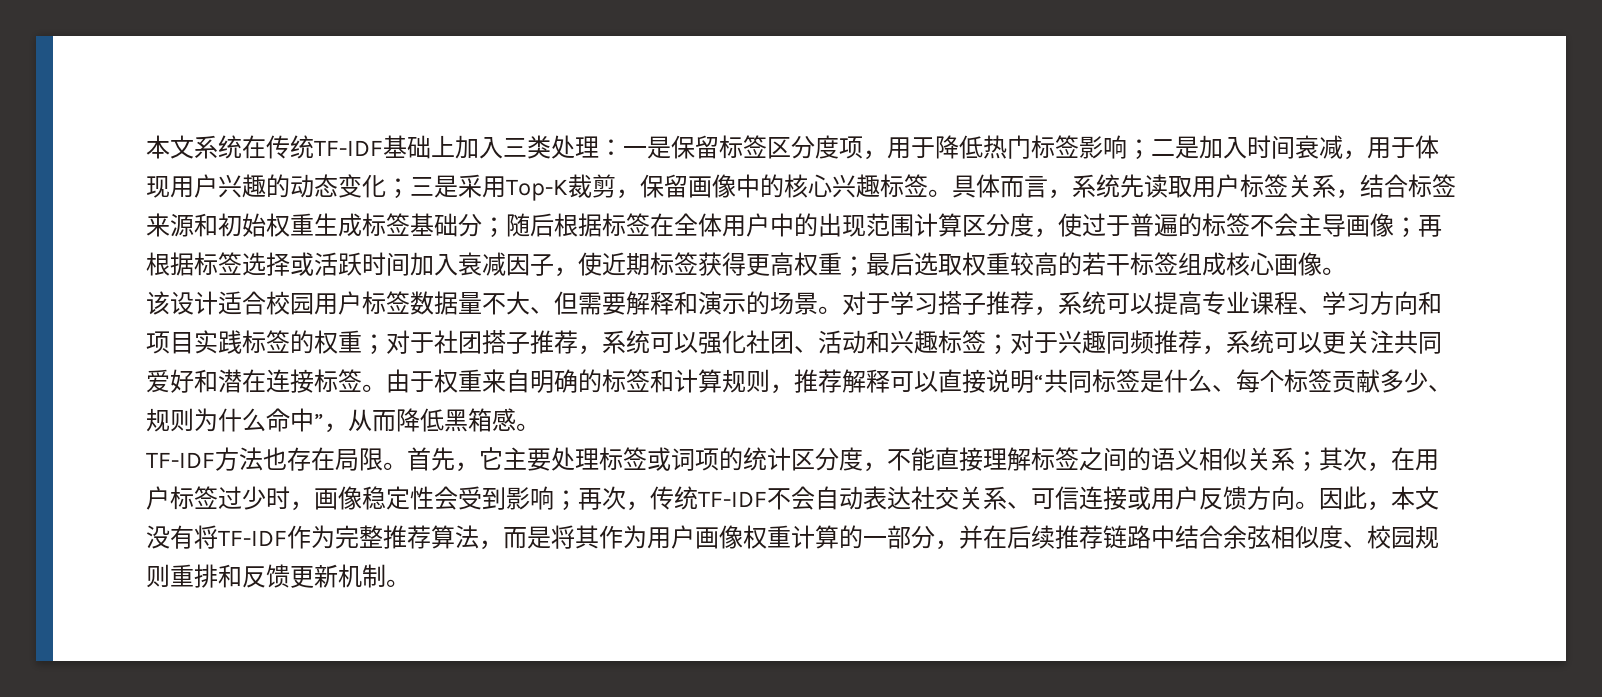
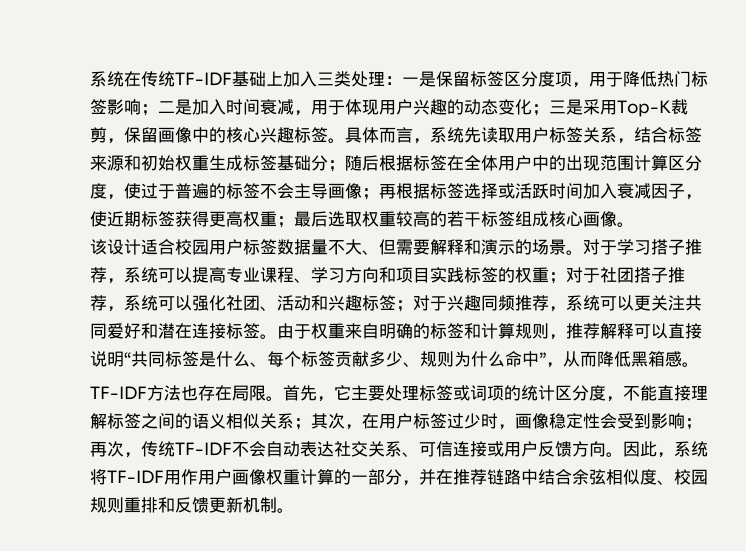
- 本文系统在传统TF-IDF基础上加入三类处理：一是保留标签区分度项，用于降低热门标签影响；二是加入时间衰减，用于体现用户兴趣的动态变化；三是采用Top-K裁剪，保留画像中的核心兴趣标签。
+ 系统在传统TF-IDF基础上加入三类处理：一是保留标签区分度项，用于降低热门标签影响；二是加入时间衰减，用于体现用户兴趣的动态变化；三是采用Top-K裁剪，保留画像中的核心兴趣标签。
- 因此，本文没有将TF-IDF作为完整推荐算法，而是将其作为用户画像权重计算的一部分，并在后续推荐链路中结合余弦相似度、校园规则重排和反馈更新机制。
+ 因此，系统将TF-IDF用作用户画像权重计算的一部分，并在推荐链路中结合余弦相似度、校园规则重排和反馈更新机制。

